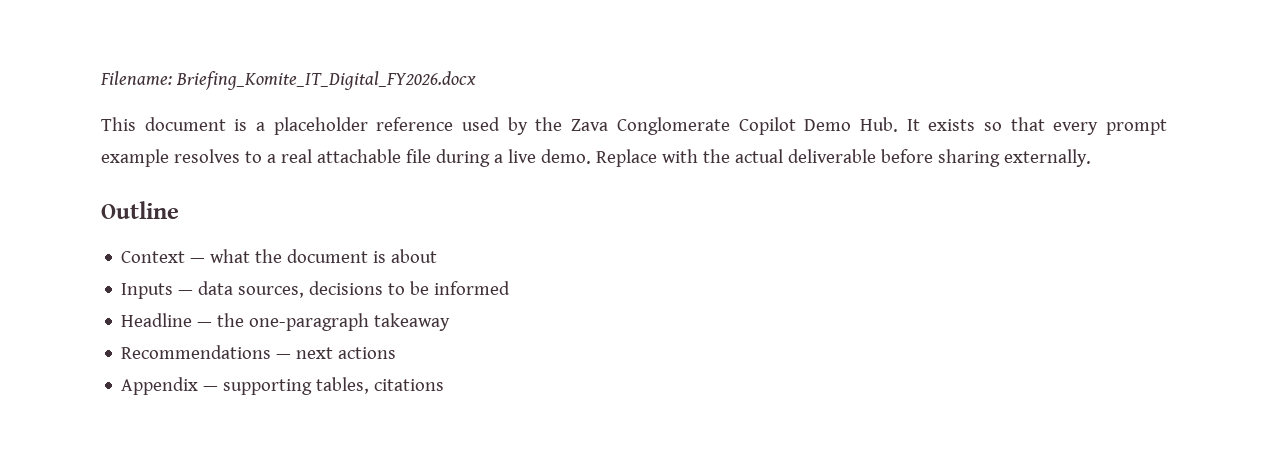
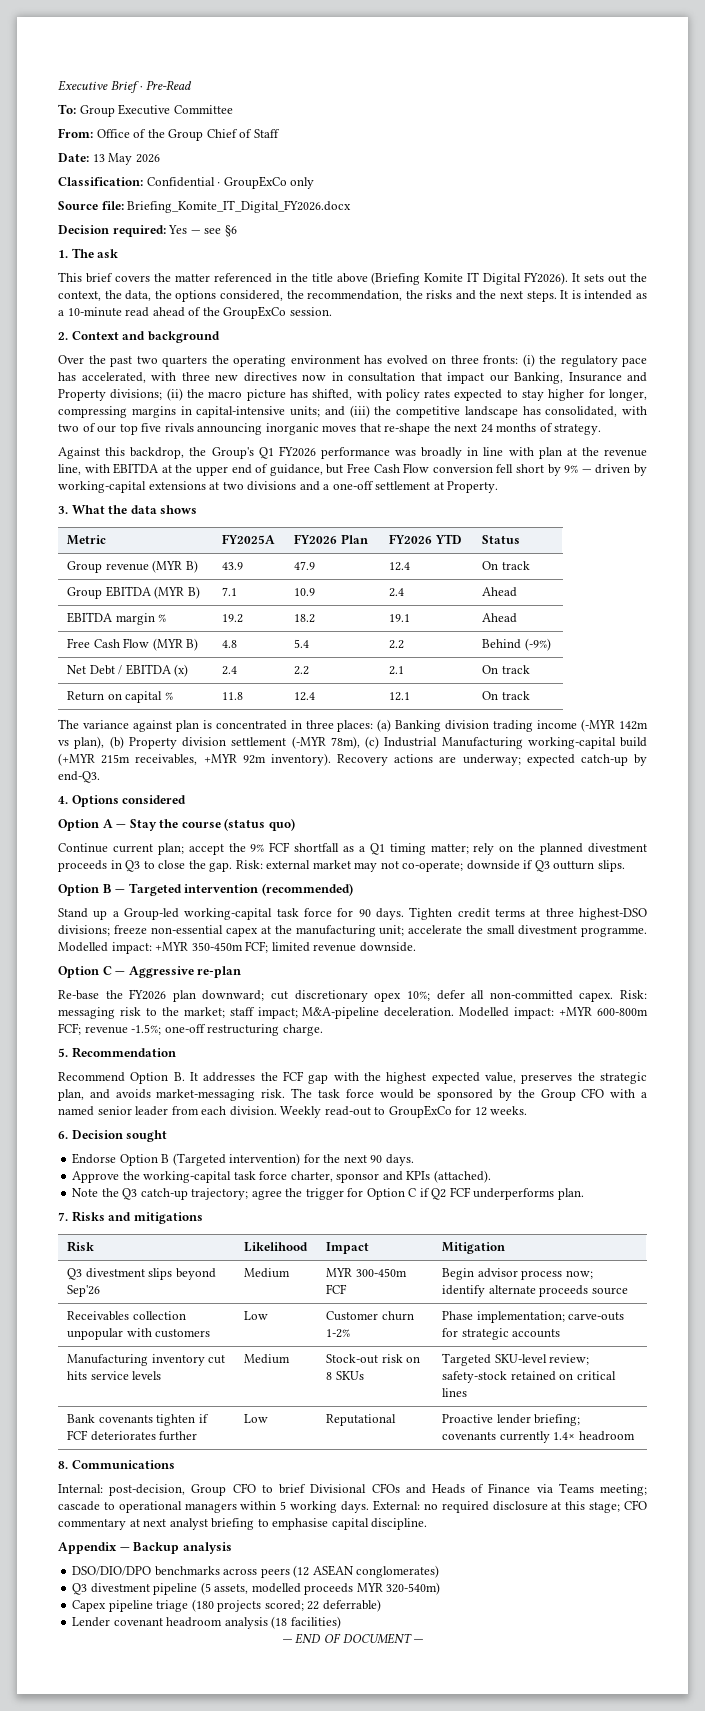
- Filename: Briefing_Komite_IT_Digital_FY2026.docx
- This document is a placeholder reference used by the Zava Conglomerate Copilot Demo Hub. It exists so that every prompt example resolves to a real attachable file during a live demo. Replace with the actual deliverable before sharing externally.
- Outline
- Context — what the document is about
- Inputs — data sources, decisions to be informed
- Headline — the one-paragraph takeaway
- Recommendations — next actions
- Appendix — supporting tables, citations
+ Executive Brief · Pre-Read
+ To: Group Executive Committee
+ From: Office of the Group Chief of Staff
+ Date: 13 May 2026
+ Classification: Confidential · GroupExCo only
+ Source file: Briefing_Komite_IT_Digital_FY2026.docx
+ Decision required: Yes — see §6
+ 1. The ask
+ This brief covers the matter referenced in the title above (Briefing Komite IT Digital FY2026). It sets out the context, the data, the options considered, the recommendation, the risks and the next steps. It is intended as a 10-minute read ahead of the GroupExCo session.
+ 2. Context and background
+ Over the past two quarters the operating environment has evolved on three fronts: (i) the regulatory pace has accelerated, with three new directives now in consultation that impact our Banking, Insurance and Property divisions; (ii) the macro picture has shifted, with policy rates expected to stay higher for longer, compressing margins in capital-intensive units; and (iii) the competitive landscape has consolidated, with two of our top five rivals announcing inorganic moves that re-shape the next 24 months of strategy.
+ Against this backdrop, the Group's Q1 FY2026 performance was broadly in line with plan at the revenue line, with EBITDA at the upper end of guidance, but Free Cash Flow conversion fell short by 9% — driven by working-capital extensions at two divisions and a one-off settlement at Property.
+ 3. What the data shows
+ Metric | FY2025A | FY2026 Plan | FY2026 YTD | Status
+ Group revenue (MYR B) | 43.9 | 47.9 | 12.4 | On track
+ Group EBITDA (MYR B) | 7.1 | 10.9 | 2.4 | Ahead
+ EBITDA margin % | 19.2 | 18.2 | 19.1 | Ahead
+ Free Cash Flow (MYR B) | 4.8 | 5.4 | 2.2 | Behind (-9%)
+ Net Debt / EBITDA (x) | 2.4 | 2.2 | 2.1 | On track
+ Return on capital % | 11.8 | 12.4 | 12.1 | On track
+ The variance against plan is concentrated in three places: (a) Banking division trading income (-MYR 142m vs plan), (b) Property division settlement (-MYR 78m), (c) Industrial Manufacturing working-capital build (+MYR 215m receivables, +MYR 92m inventory). Recovery actions are underway; expected catch-up by end-Q3.
+ 4. Options considered
+ Option A — Stay the course (status quo)
+ Continue current plan; accept the 9% FCF shortfall as a Q1 timing matter; rely on the planned divestment proceeds in Q3 to close the gap. Risk: external market may not co-operate; downside if Q3 outturn slips.
+ Option B — Targeted intervention (recommended)
+ Stand up a Group-led working-capital task force for 90 days. Tighten credit terms at three highest-DSO divisions; freeze non-essential capex at the manufacturing unit; accelerate the small divestment programme. Modelled impact: +MYR 350-450m FCF; limited revenue downside.
+ Option C — Aggressive re-plan
+ Re-base the FY2026 plan downward; cut discretionary opex 10%; defer all non-committed capex. Risk: messaging risk to the market; staff impact; M&A-pipeline deceleration. Modelled impact: +MYR 600-800m FCF; revenue -1.5%; one-off restructuring charge.
+ 5. Recommendation
+ Recommend Option B. It addresses the FCF gap with the highest expected value, preserves the strategic plan, and avoids market-messaging risk. The task force would be sponsored by the Group CFO with a named senior leader from each division. Weekly read-out to GroupExCo for 12 weeks.
+ 6. Decision sought
+ Endorse Option B (Targeted intervention) for the next 90 days.
+ Approve the working-capital task force charter, sponsor and KPIs (attached).
+ Note the Q3 catch-up trajectory; agree the trigger for Option C if Q2 FCF underperforms plan.
+ 7. Risks and mitigations
+ Risk | Likelihood | Impact | Mitigation
+ Q3 divestment slips beyond Sep'26 | Medium | MYR 300-450m FCF | Begin advisor process now; identify alternate proceeds source
+ Receivables collection unpopular with customers | Low | Customer churn 1-2% | Phase implementation; carve-outs for strategic accounts
+ Manufacturing inventory cut hits service levels | Medium | Stock-out risk on 8 SKUs | Targeted SKU-level review; safety-stock retained on critical lines
+ Bank covenants tighten if FCF deteriorates further | Low | Reputational | Proactive lender briefing; covenants currently 1.4× headroom
+ 8. Communications
+ Internal: post-decision, Group CFO to brief Divisional CFOs and Heads of Finance via Teams meeting; cascade to operational managers within 5 working days. External: no required disclosure at this stage; CFO commentary at next analyst briefing to emphasise capital discipline.
+ Appendix — Backup analysis
+ DSO/DIO/DPO benchmarks across peers (12 ASEAN conglomerates)
+ Q3 divestment pipeline (5 assets, modelled proceeds MYR 320-540m)
+ Capex pipeline triage (180 projects scored; 22 deferrable)
+ Lender covenant headroom analysis (18 facilities)
+ — END OF DOCUMENT —

